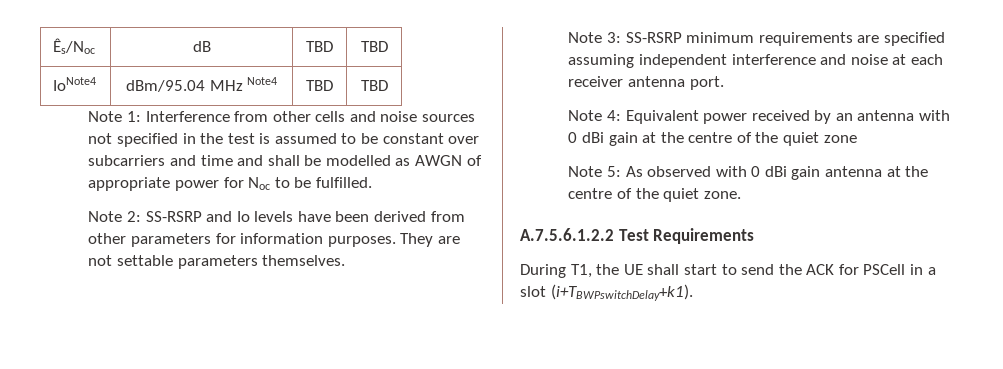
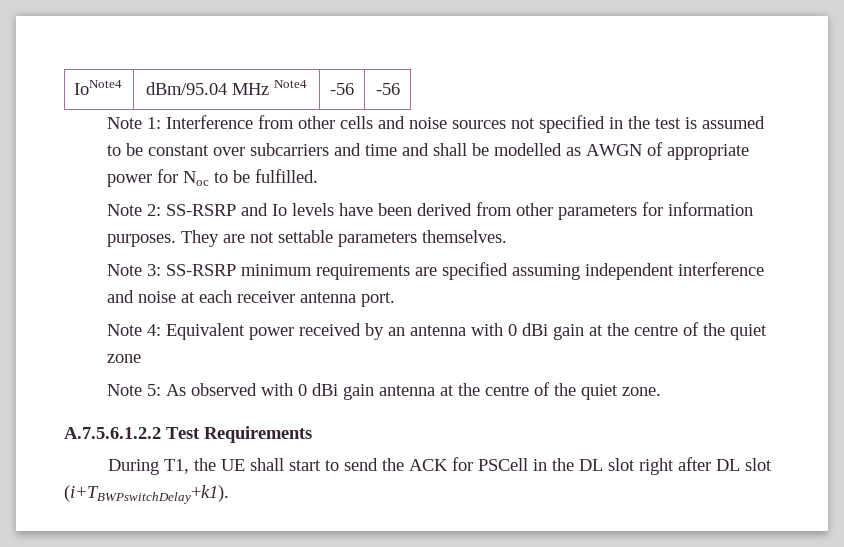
- Ês/Noc | dB | TBD | TBD
- IoNote4 | dBm/95.04 MHz Note4 | TBD | TBD
+ IoNote4 | dBm/95.04 MHz Note4 | -56 | -56
- During T1, the UE shall start to send the ACK for PSCell in a slot (i+TBWPswitchDelay+k1).
+ During T1, the UE shall start to send the ACK for PSCell in the DL slot right after DL slot (i+TBWPswitchDelay+k1).

